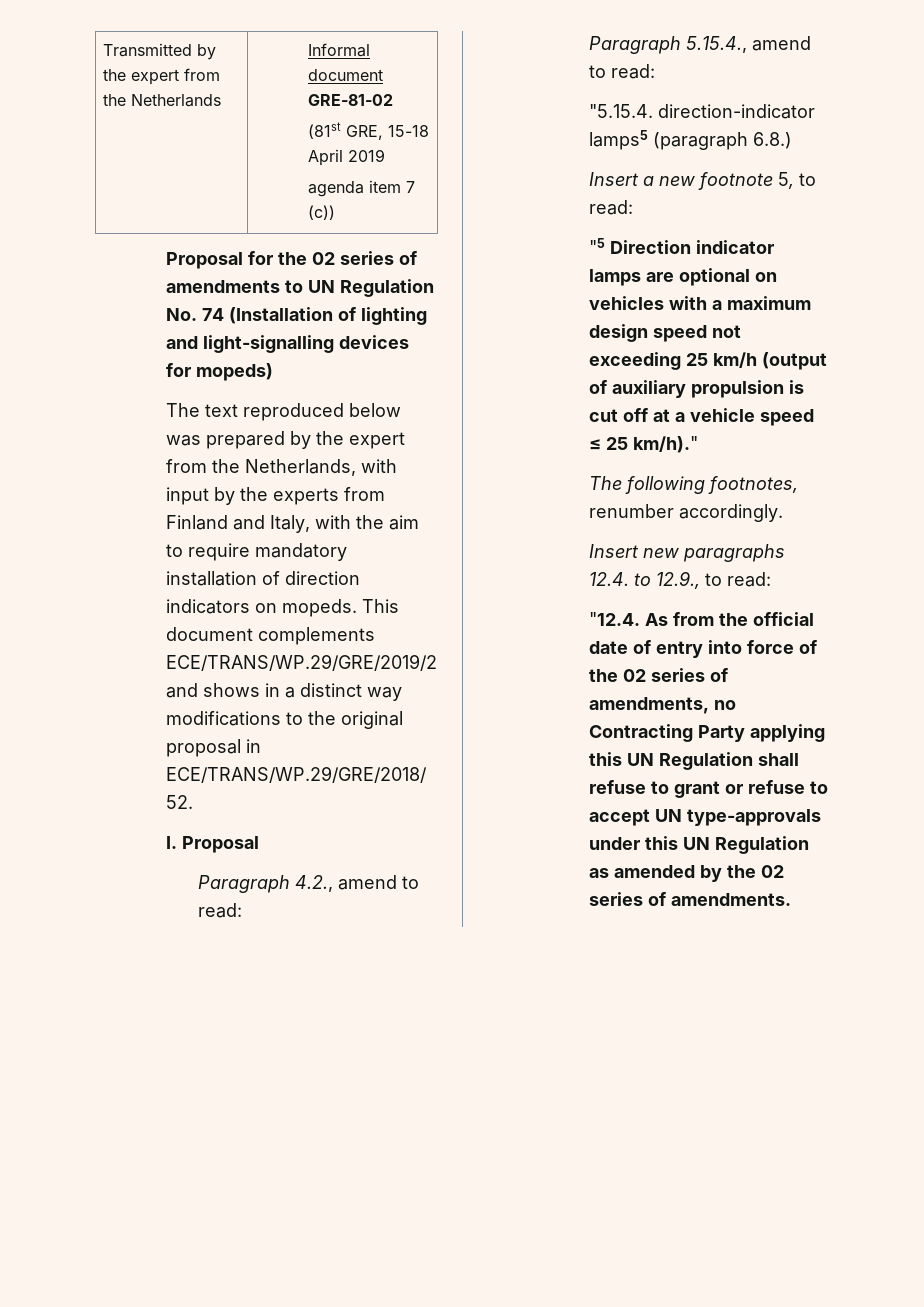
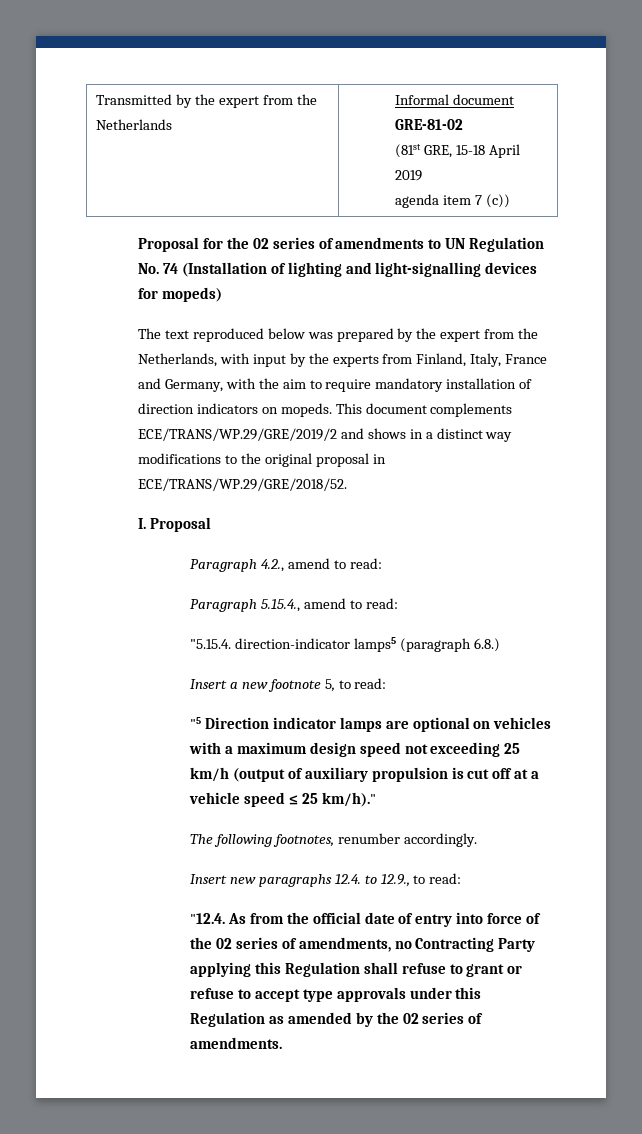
- The text reproduced below was prepared by the expert from the Netherlands, with input by the experts from Finland and Italy, with the aim to require mandatory installation of direction indicators on mopeds.
+ The text reproduced below was prepared by the expert from the Netherlands, with input by the experts from Finland, Italy, France and Germany, with the aim to require mandatory installation of direction indicators on mopeds.
- "12.4. As from the official date of entry into force of the 02 series of amendments, no Contracting Party applying this UN Regulation shall refuse to grant or refuse to accept UN type-approvals under this UN Regulation as amended by the 02 series of amendments.
+ "12.4. As from the official date of entry into force of the 02 series of amendments, no Contracting Party applying this Regulation shall refuse to grant or refuse to accept type approvals under this Regulation as amended by the 02 series of amendments.

